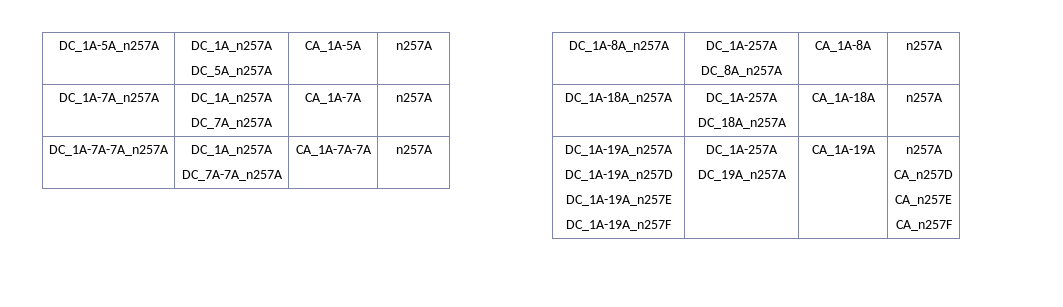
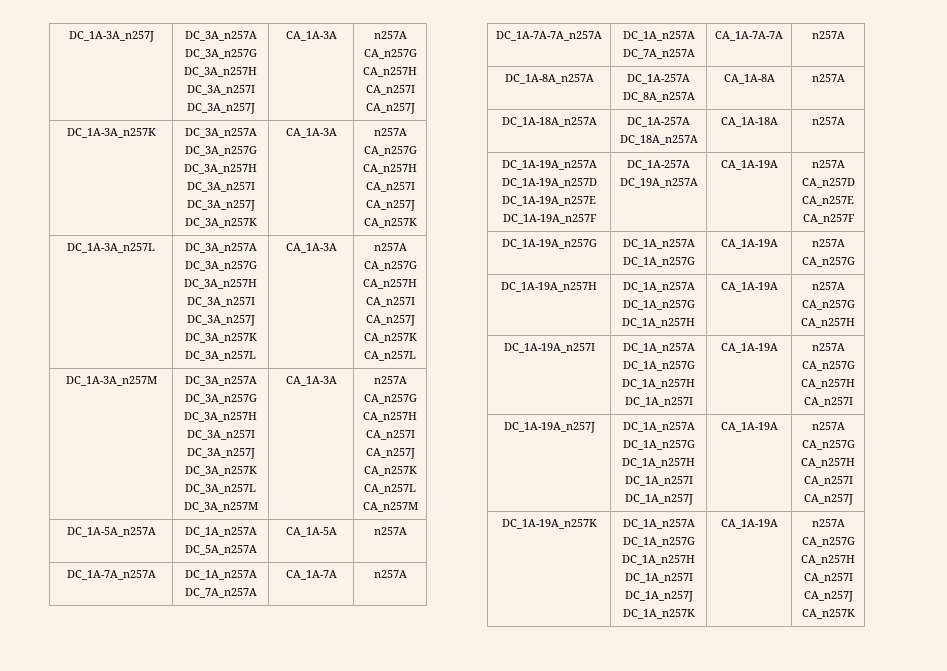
+ DC_1A-3A_n257J | DC_3A_n257A
+ DC_3A_n257G
+ DC_3A_n257H
+ DC_3A_n257I
+ DC_3A_n257J | CA_1A-3A | n257A
+ CA_n257G
+ CA_n257H
+ CA_n257I
+ CA_n257J
+ DC_1A-3A_n257K | DC_3A_n257A
+ DC_3A_n257G
+ DC_3A_n257H
+ DC_3A_n257I
+ DC_3A_n257J
+ DC_3A_n257K | CA_1A-3A | n257A
+ CA_n257G
+ CA_n257H
+ CA_n257I
+ CA_n257J
+ CA_n257K
+ DC_1A-3A_n257L | DC_3A_n257A
+ DC_3A_n257G
+ DC_3A_n257H
+ DC_3A_n257I
+ DC_3A_n257J
+ DC_3A_n257K
+ DC_3A_n257L | CA_1A-3A | n257A
+ CA_n257G
+ CA_n257H
+ CA_n257I
+ CA_n257J
+ CA_n257K
+ CA_n257L
+ DC_1A-3A_n257M | DC_3A_n257A
+ DC_3A_n257G
+ DC_3A_n257H
+ DC_3A_n257I
+ DC_3A_n257J
+ DC_3A_n257K
+ DC_3A_n257L
+ DC_3A_n257M | CA_1A-3A | n257A
+ CA_n257G
+ CA_n257H
+ CA_n257I
+ CA_n257J
+ CA_n257K
+ CA_n257L
+ CA_n257M
  DC_1A-7A-7A_n257A | DC_1A_n257A
- DC_7A-7A_n257A | CA_1A-7A-7A | n257A
+ DC_7A_n257A | CA_1A-7A-7A | n257A
+ DC_1A-19A_n257G | DC_1A_n257A
+ DC_1A_n257G | CA_1A-19A | n257A
+ CA_n257G
+ DC_1A-19A_n257H | DC_1A_n257A
+ DC_1A_n257G
+ DC_1A_n257H | CA_1A-19A | n257A
+ CA_n257G
+ CA_n257H
+ DC_1A-19A_n257I | DC_1A_n257A
+ DC_1A_n257G
+ DC_1A_n257H
+ DC_1A_n257I | CA_1A-19A | n257A
+ CA_n257G
+ CA_n257H
+ CA_n257I
+ DC_1A-19A_n257J | DC_1A_n257A
+ DC_1A_n257G
+ DC_1A_n257H
+ DC_1A_n257I
+ DC_1A_n257J | CA_1A-19A | n257A
+ CA_n257G
+ CA_n257H
+ CA_n257I
+ CA_n257J
+ DC_1A-19A_n257K | DC_1A_n257A
+ DC_1A_n257G
+ DC_1A_n257H
+ DC_1A_n257I
+ DC_1A_n257J
+ DC_1A_n257K | CA_1A-19A | n257A
+ CA_n257G
+ CA_n257H
+ CA_n257I
+ CA_n257J
+ CA_n257K

